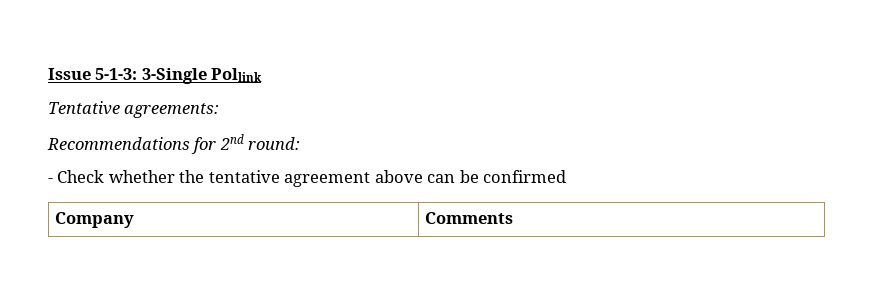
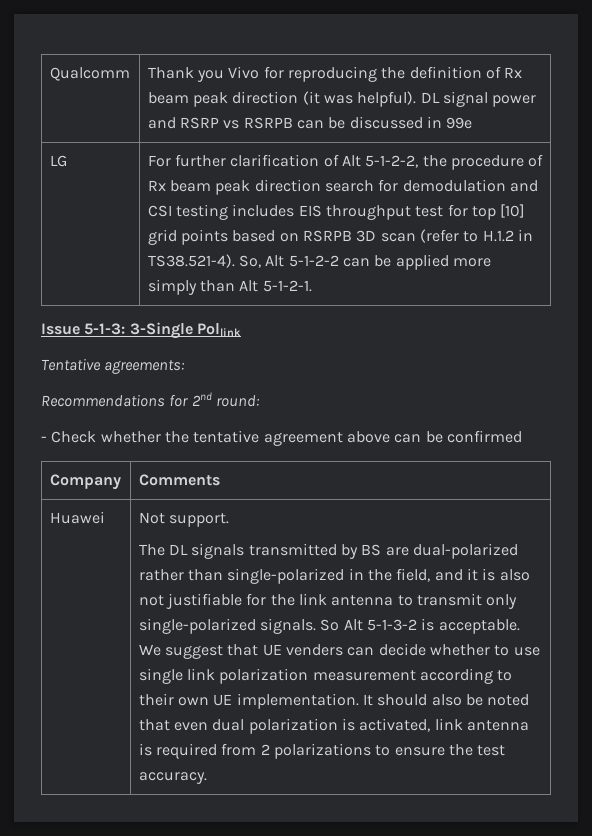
+ Qualcomm | Thank you Vivo for reproducing the definition of Rx beam peak direction (it was helpful). DL signal power and RSRP vs RSRPB can be discussed in 99e
+ LG | For further clarification of Alt 5-1-2-2, the procedure of Rx beam peak direction search for demodulation and CSI testing includes EIS throughput test for top [10] grid points based on RSRPB 3D scan (refer to H.1.2 in TS38.521-4). So, Alt 5-1-2-2 can be applied more simply than Alt 5-1-2-1.
+ Huawei | Not support.
+ The DL signals transmitted by BS are dual-polarized rather than single-polarized in the field, and it is also not justifiable for the link antenna to transmit only single-polarized signals. So Alt 5-1-3-2 is acceptable. We suggest that UE venders can decide whether to use single link polarization measurement according to their own UE implementation. It should also be noted that even dual polarization is activated, link antenna is required from 2 polarizations to ensure the test accuracy.

